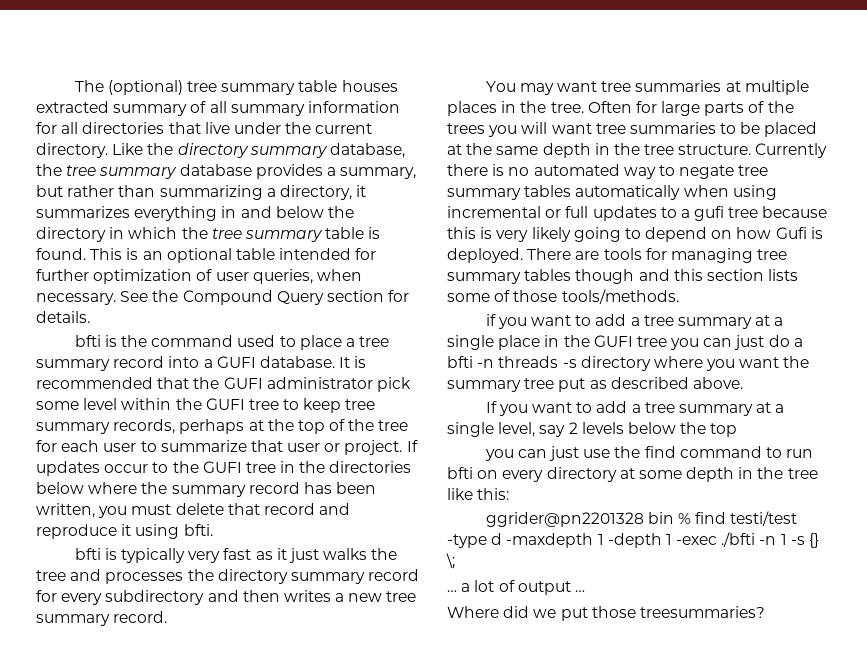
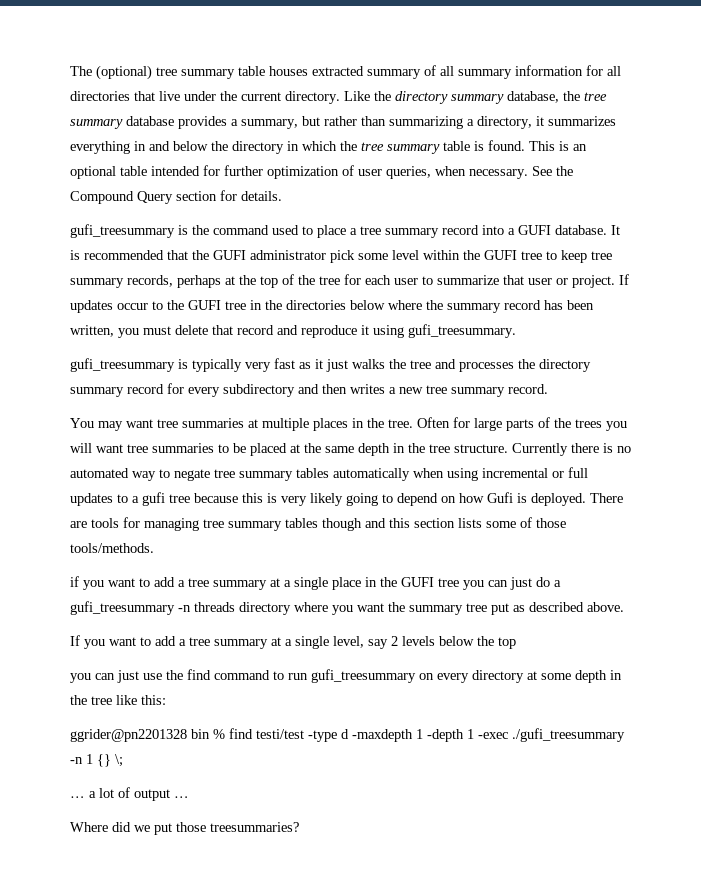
- bfti is the command used to place a tree summary record into a GUFI database.
+ gufi_treesummary is the command used to place a tree summary record into a GUFI database.
- If updates occur to the GUFI tree in the directories below where the summary record has been written, you must delete that record and reproduce it using bfti.
- bfti is typically very fast as it just walks the tree and processes the directory summary record for every subdirectory and then writes a new tree summary record.
+ If updates occur to the GUFI tree in the directories below where the summary record has been written, you must delete that record and reproduce it using gufi_treesummary.
+ gufi_treesummary is typically very fast as it just walks the tree and processes the directory summary record for every subdirectory and then writes a new tree summary record.
- if you want to add a tree summary at a single place in the GUFI tree you can just do a bfti -n threads -s directory where you want the summary tree put as described above.
+ if you want to add a tree summary at a single place in the GUFI tree you can just do a gufi_treesummary -n threads directory where you want the summary tree put as described above.
- you can just use the find command to run bfti on every directory at some depth in the tree like this:
+ you can just use the find command to run gufi_treesummary on every directory at some depth in the tree like this:
- ggrider@pn2201328 bin % find testi/test -type d -maxdepth 1 -depth 1 -exec ./bfti -n 1 -s {} \;
+ ggrider@pn2201328 bin % find testi/test -type d -maxdepth 1 -depth 1 -exec ./gufi_treesummary -n 1 {} \;

